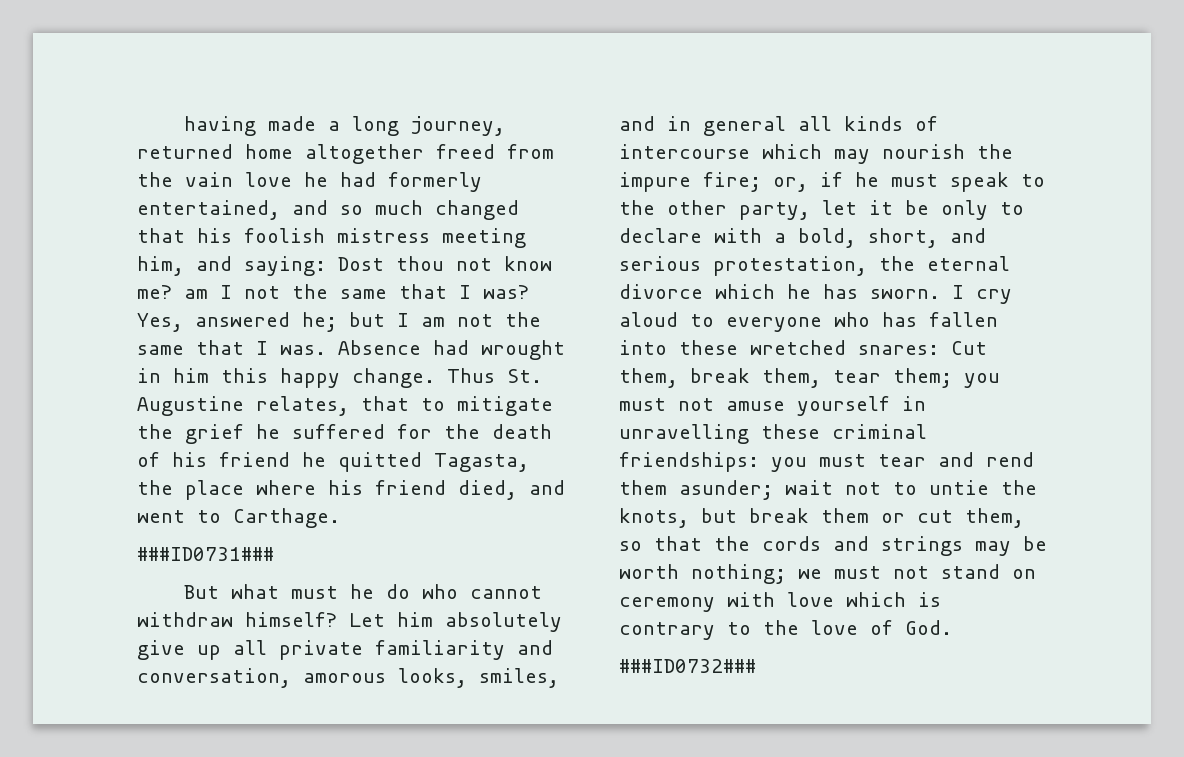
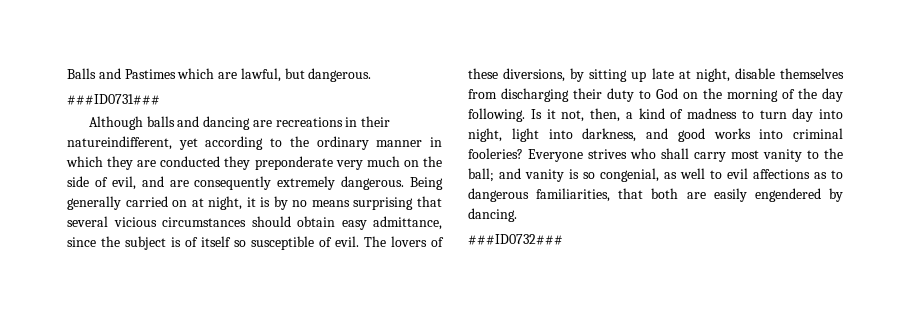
- having made a long journey, returned home altogether freed from the vain love he had formerly entertained, and so much changed that his foolish mistress meeting him, and saying: Dost thou not know me? am I not the same that I was? Yes, answered he; but I am not the same that I was. Absence had wrought in him this happy change. Thus St. Augustine relates, that to mitigate the grief he suffered for the death of his friend he quitted Tagasta, the place where his friend died, and went to Carthage.
+ Balls and Pastimes which are lawful, but dangerous.
  ###ID0731###
- But what must he do who cannot withdraw himself? Let him absolutely give up all private familiarity and conversation, amorous looks, smiles, and in general all kinds of intercourse which may nourish the impure fire; or, if he must speak to the other party, let it be only to declare with a bold, short, and serious protestation, the eternal divorce which he has sworn. I cry aloud to everyone who has fallen into these wretched snares: Cut them, break them, tear them; you must not amuse yourself in unravelling these criminal friendships: you must tear and rend them asunder; wait not to untie the knots, but break them or cut them, so that the cords and strings may be worth nothing; we must not stand on ceremony with love which is contrary to the love of God.
+ Although balls and dancing are recreations in their natureindifferent, yet according to the ordinary manner in which they are conducted they preponderate very much on the side of evil, and are consequently extremely dangerous. Being generally carried on at night, it is by no means surprising that several vicious circumstances should obtain easy admittance, since the subject is of itself so susceptible of evil. The lovers of these diversions, by sitting up late at night, disable themselves from discharging their duty to God on the morning of the day following. Is it not, then, a kind of madness to turn day into night, light into darkness, and good works into criminal fooleries? Everyone strives who shall carry most vanity to the ball; and vanity is so congenial, as well to evil affections as to dangerous familiarities, that both are easily engendered by dancing.

